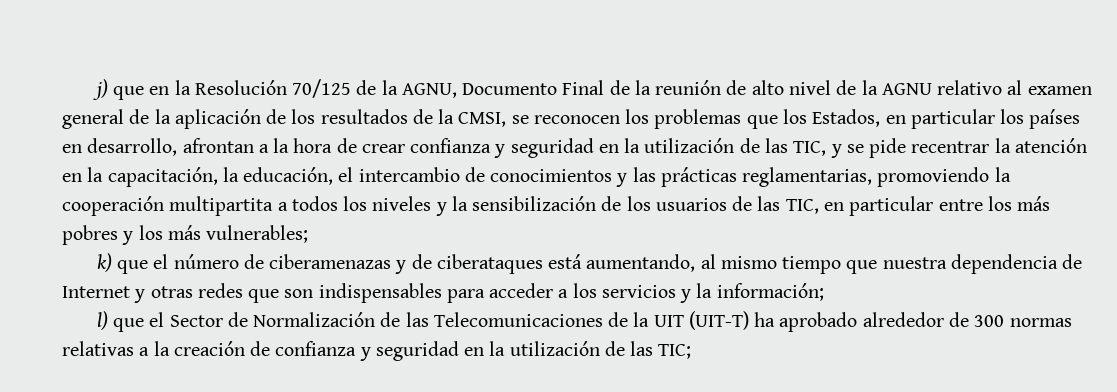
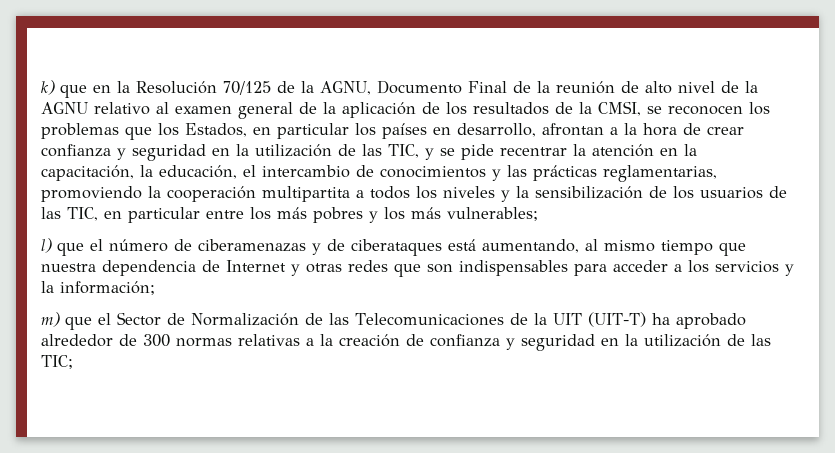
- j) que en la Resolución 70/125 de la AGNU, Documento Final de la reunión de alto nivel de la AGNU relativo al examen general de la aplicación de los resultados de la CMSI, se reconocen los problemas que los Estados, en particular los países en desarrollo, afrontan a la hora de crear confianza y seguridad en la utilización de las TIC, y se pide recentrar la atención en la capacitación, la educación, el intercambio de conocimientos y las prácticas reglamentarias, promoviendo la cooperación multipartita a todos los niveles y la sensibilización de los usuarios de las TIC, en particular entre los más pobres y los más vulnerables;
+ k) que en la Resolución 70/125 de la AGNU, Documento Final de la reunión de alto nivel de la AGNU relativo al examen general de la aplicación de los resultados de la CMSI, se reconocen los problemas que los Estados, en particular los países en desarrollo, afrontan a la hora de crear confianza y seguridad en la utilización de las TIC, y se pide recentrar la atención en la capacitación, la educación, el intercambio de conocimientos y las prácticas reglamentarias, promoviendo la cooperación multipartita a todos los niveles y la sensibilización de los usuarios de las TIC, en particular entre los más pobres y los más vulnerables;
- k) que el número de ciberamenazas y de ciberataques está aumentando, al mismo tiempo que nuestra dependencia de Internet y otras redes que son indispensables para acceder a los servicios y la información;
+ l) que el número de ciberamenazas y de ciberataques está aumentando, al mismo tiempo que nuestra dependencia de Internet y otras redes que son indispensables para acceder a los servicios y la información;
- l) que el Sector de Normalización de las Telecomunicaciones de la UIT (UIT-T) ha aprobado alrededor de 300 normas relativas a la creación de confianza y seguridad en la utilización de las TIC;
+ m) que el Sector de Normalización de las Telecomunicaciones de la UIT (UIT-T) ha aprobado alrededor de 300 normas relativas a la creación de confianza y seguridad en la utilización de las TIC;

